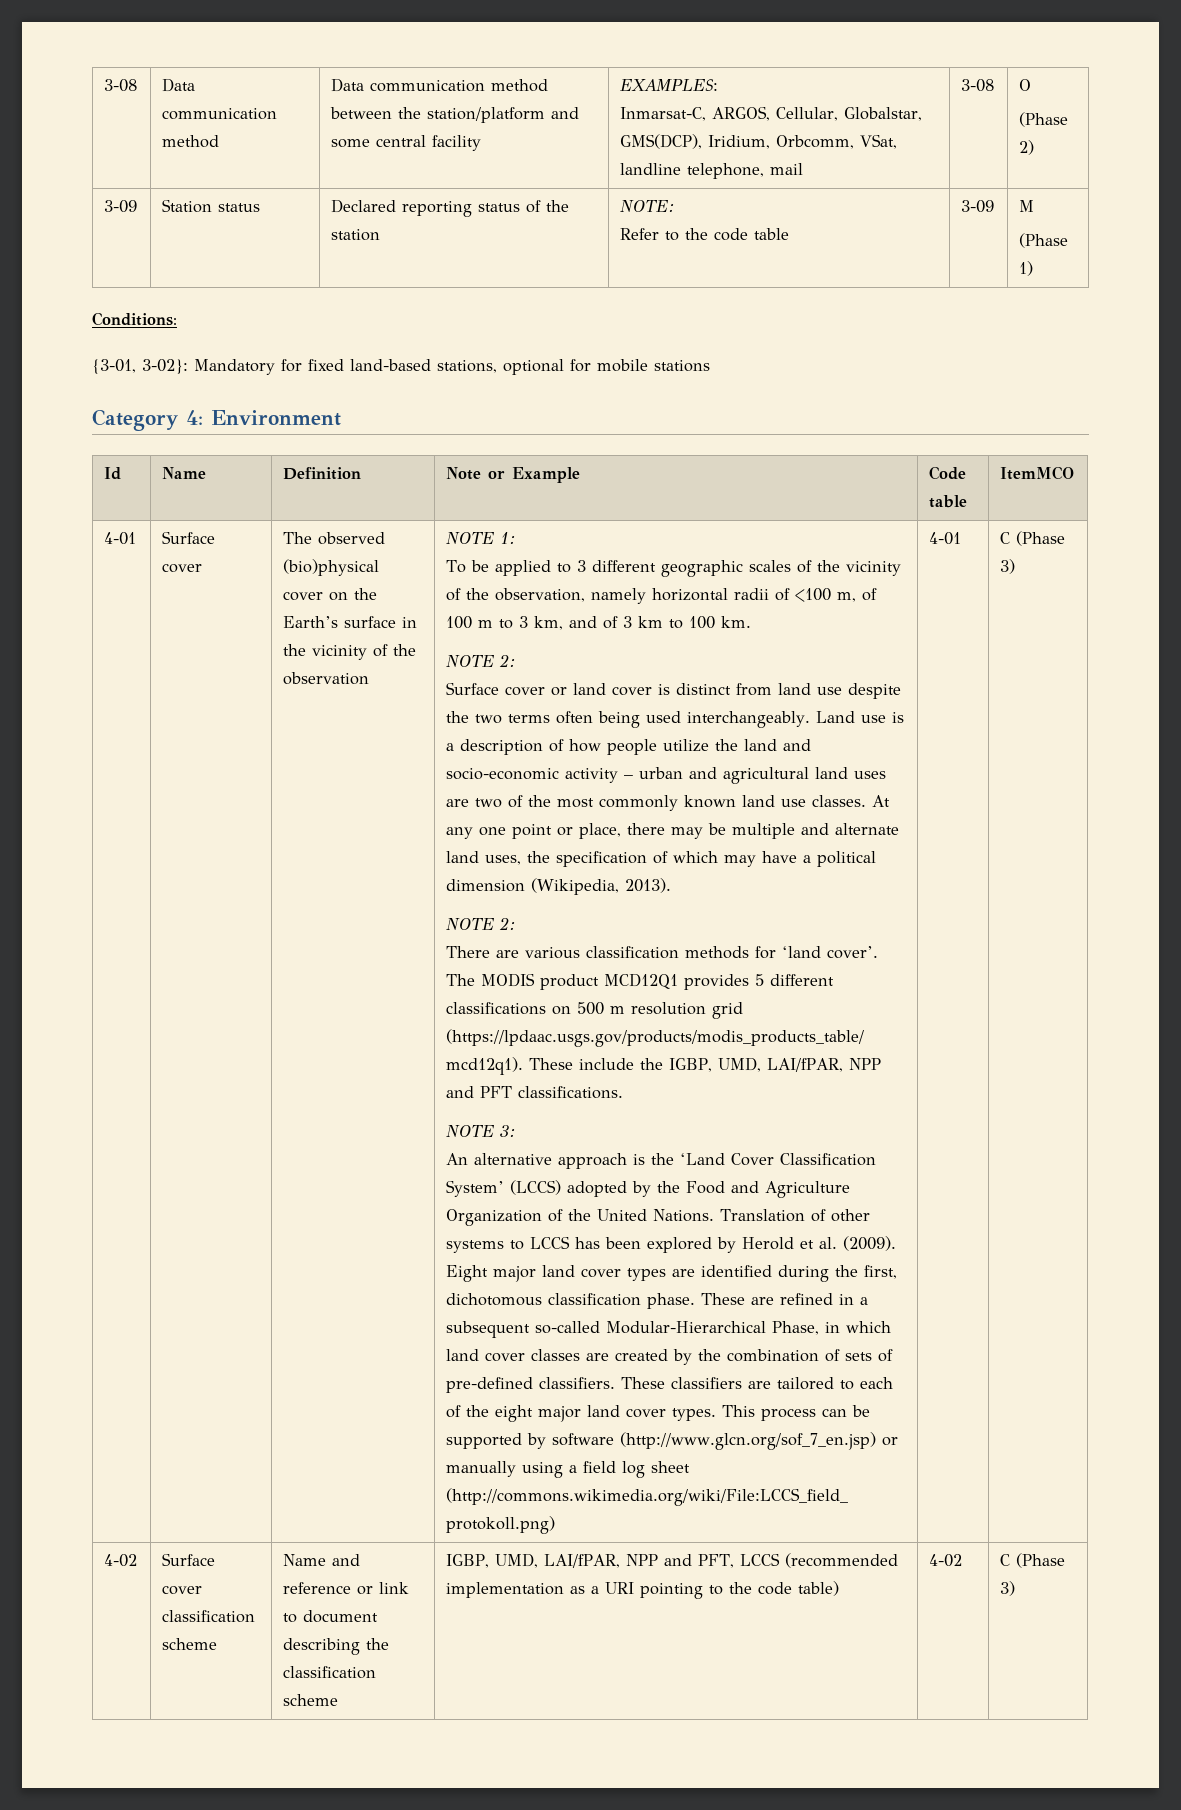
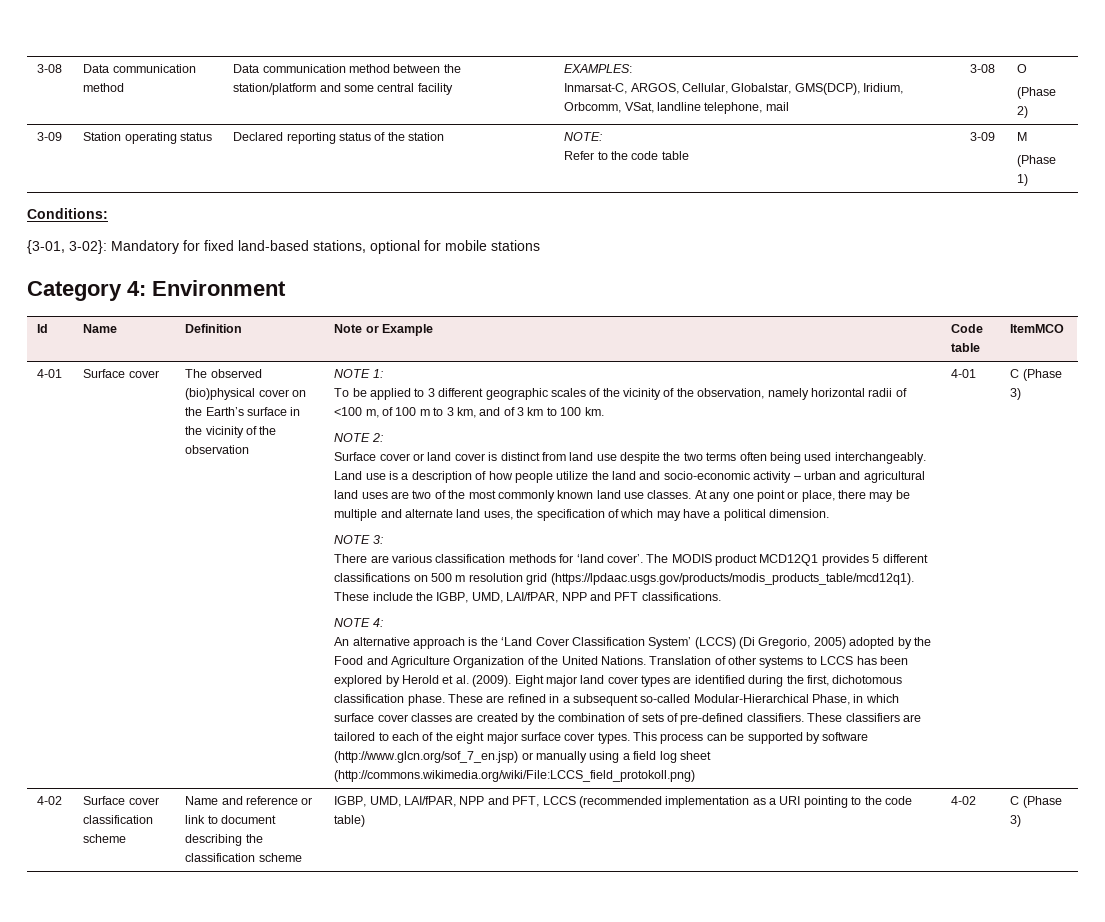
- 3-09 | Station status | Declared reporting status of the station | NOTE:
+ 3-09 | Station operating status | Declared reporting status of the station | NOTE:
- At any one point or place, there may be multiple and alternate land uses, the specification of which may have a political dimension (Wikipedia, 2013).
- NOTE 2:
+ At any one point or place, there may be multiple and alternate land uses, the specification of which may have a political dimension.
+ NOTE 3:
- NOTE 3:
+ NOTE 4:
- An alternative approach is the ‘Land Cover Classification System’ (LCCS) adopted by the Food and Agriculture Organization of the United Nations.
+ An alternative approach is the ‘Land Cover Classification System’ (LCCS) (Di Gregorio, 2005) adopted by the Food and Agriculture Organization of the United Nations.
- These are refined in a subsequent so-called Modular-Hierarchical Phase, in which land cover classes are created by the combination of sets of pre-defined classifiers.
+ These are refined in a subsequent so-called Modular-Hierarchical Phase, in which surface cover classes are created by the combination of sets of pre-defined classifiers.
- These classifiers are tailored to each of the eight major land cover types.
+ These classifiers are tailored to each of the eight major surface cover types.

